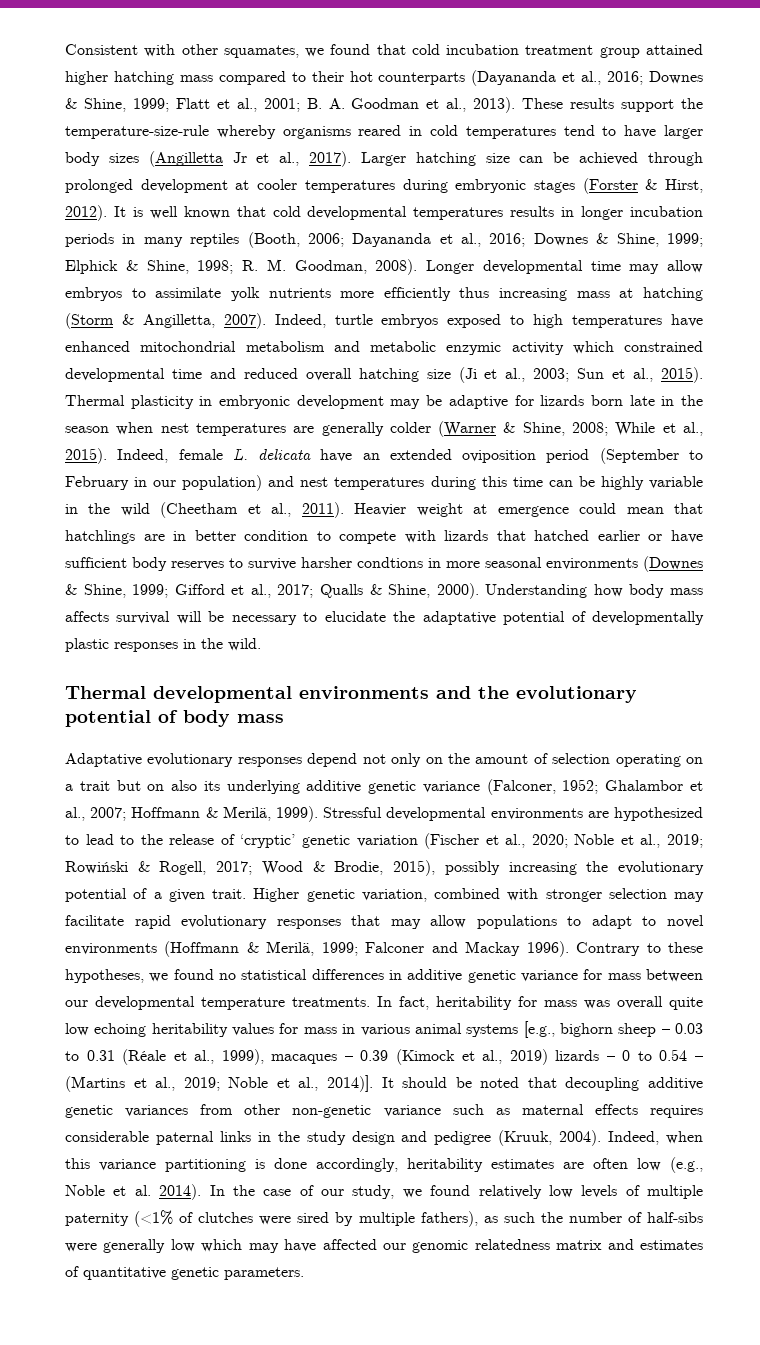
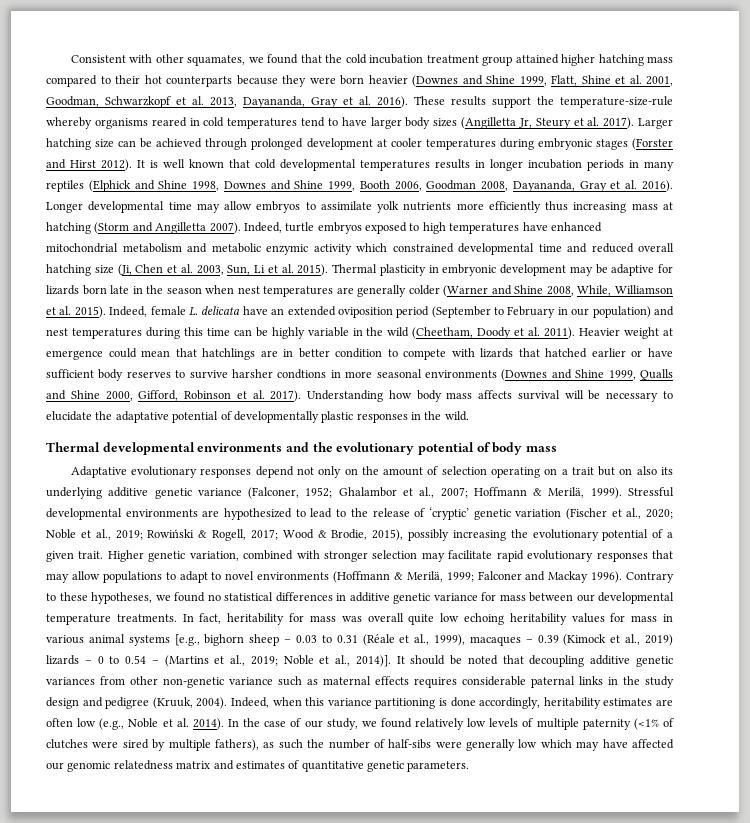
- Consistent with other squamates, we found that cold incubation treatment group attained higher hatching mass compared to their hot counterparts (Dayananda et al., 2016; Downes & Shine, 1999; Flatt et al., 2001; B. A. Goodman et al., 2013).
+ Consistent with other squamates, we found that the cold incubation treatment group attained higher hatching mass compared to their hot counterparts because they were born heavier (Downes and Shine 1999, Flatt, Shine et al. 2001, Goodman, Schwarzkopf et al. 2013, Dayananda, Gray et al. 2016).
- These results support the temperature-size-rule whereby organisms reared in cold temperatures tend to have larger body sizes (Angilletta Jr et al., 2017).
+ These results support the temperature-size-rule whereby organisms reared in cold temperatures tend to have larger body sizes (Angilletta Jr, Steury et al. 2017).
- Larger hatching size can be achieved through prolonged development at cooler temperatures during embryonic stages (Forster & Hirst, 2012).
+ Larger hatching size can be achieved through prolonged development at cooler temperatures during embryonic stages (Forster and Hirst 2012).
- It is well known that cold developmental temperatures results in longer incubation periods in many reptiles (Booth, 2006; Dayananda et al., 2016; Downes & Shine, 1999; Elphick & Shine, 1998; R. M. Goodman, 2008).
+ It is well known that cold developmental temperatures results in longer incubation periods in many reptiles (Elphick and Shine 1998, Downes and Shine 1999, Booth 2006, Goodman 2008, Dayananda, Gray et al. 2016).
- Longer developmental time may allow embryos to assimilate yolk nutrients more efficiently thus increasing mass at hatching (Storm & Angilletta, 2007).
+ Longer developmental time may allow embryos to assimilate yolk nutrients more efficiently thus increasing mass at hatching (Storm and Angilletta 2007).
- Indeed, turtle embryos exposed to high temperatures have enhanced mitochondrial metabolism and metabolic enzymic activity which constrained developmental time and reduced overall hatching size (Ji et al., 2003; Sun et al., 2015).
+ Indeed, turtle embryos exposed to high temperatures have enhanced mitochondrial metabolism and metabolic enzymic activity which constrained developmental time and reduced overall hatching size (Ji, Chen et al. 2003, Sun, Li et al. 2015).
- Thermal plasticity in embryonic development may be adaptive for lizards born late in the season when nest temperatures are generally colder (Warner & Shine, 2008; While et al., 2015).
+ Thermal plasticity in embryonic development may be adaptive for lizards born late in the season when nest temperatures are generally colder (Warner and Shine 2008, While, Williamson et al. 2015).
- Indeed, female L. delicata have an extended oviposition period (September to February in our population) and nest temperatures during this time can be highly variable in the wild (Cheetham et al., 2011).
+ Indeed, female L. delicata have an extended oviposition period (September to February in our population) and nest temperatures during this time can be highly variable in the wild (Cheetham, Doody et al. 2011).
- Heavier weight at emergence could mean that hatchlings are in better condition to compete with lizards that hatched earlier or have sufficient body reserves to survive harsher condtions in more seasonal environments (Downes & Shine, 1999; Gifford et al., 2017; Qualls & Shine, 2000).
+ Heavier weight at emergence could mean that hatchlings are in better condition to compete with lizards that hatched earlier or have sufficient body reserves to survive harsher condtions in more seasonal environments (Downes and Shine 1999, Qualls and Shine 2000, Gifford, Robinson et al. 2017).

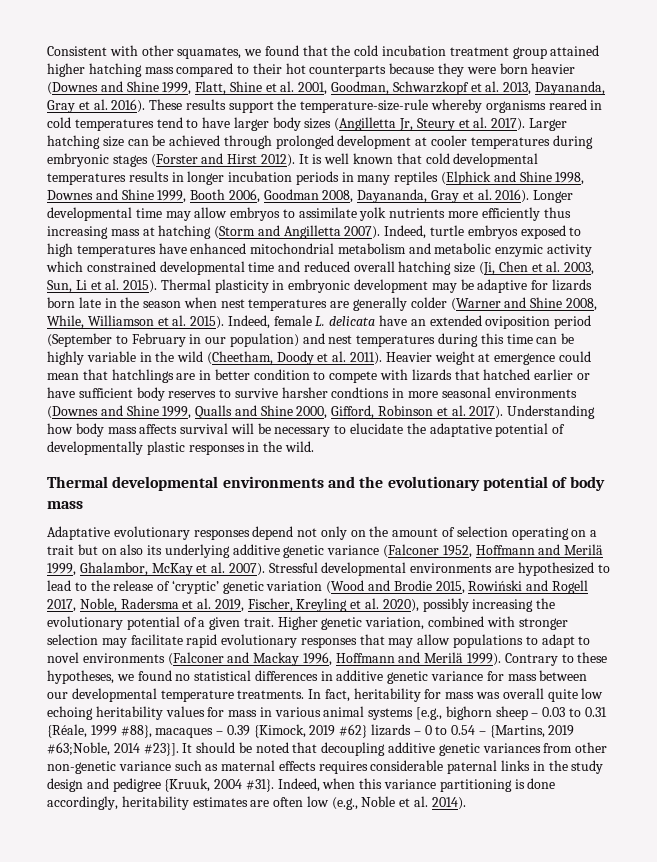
- Adaptative evolutionary responses depend not only on the amount of selection operating on a trait but on also its underlying additive genetic variance (Falconer, 1952; Ghalambor et al., 2007; Hoffmann & Merilä, 1999).
+ Adaptative evolutionary responses depend not only on the amount of selection operating on a trait but on also its underlying additive genetic variance (Falconer 1952, Hoffmann and Merilä 1999, Ghalambor, McKay et al. 2007).
- Stressful developmental environments are hypothesized to lead to the release of ‘cryptic’ genetic variation (Fischer et al., 2020; Noble et al., 2019; Rowiński & Rogell, 2017; Wood & Brodie, 2015), possibly increasing the evolutionary potential of a given trait.
+ Stressful developmental environments are hypothesized to lead to the release of ‘cryptic’ genetic variation (Wood and Brodie 2015, Rowiński and Rogell 2017, Noble, Radersma et al. 2019, Fischer, Kreyling et al. 2020), possibly increasing the evolutionary potential of a given trait.
- Higher genetic variation, combined with stronger selection may facilitate rapid evolutionary responses that may allow populations to adapt to novel environments (Hoffmann & Merilä, 1999; Falconer and Mackay 1996).
+ Higher genetic variation, combined with stronger selection may facilitate rapid evolutionary responses that may allow populations to adapt to novel environments (Falconer and Mackay 1996, Hoffmann and Merilä 1999).
- In fact, heritability for mass was overall quite low echoing heritability values for mass in various animal systems [e.g., bighorn sheep – 0.03 to 0.31 (Réale et al., 1999), macaques – 0.39 (Kimock et al., 2019) lizards – 0 to 0.54 – (Martins et al., 2019; Noble et al., 2014)].
+ In fact, heritability for mass was overall quite low echoing heritability values for mass in various animal systems [e.g., bighorn sheep – 0.03 to 0.31 {Réale, 1999 #88}, macaques – 0.39 {Kimock, 2019 #62} lizards – 0 to 0.54 – {Martins, 2019 #63;Noble, 2014 #23}].
- It should be noted that decoupling additive genetic variances from other non-genetic variance such as maternal effects requires considerable paternal links in the study design and pedigree (Kruuk, 2004).
+ It should be noted that decoupling additive genetic variances from other non-genetic variance such as maternal effects requires considerable paternal links in the study design and pedigree {Kruuk, 2004 #31}.
- In the case of our study, we found relatively low levels of multiple paternity (<1% of clutches were sired by multiple fathers), as such the number of half-sibs were generally low which may have affected our genomic relatedness matrix and estimates of quantitative genetic parameters.

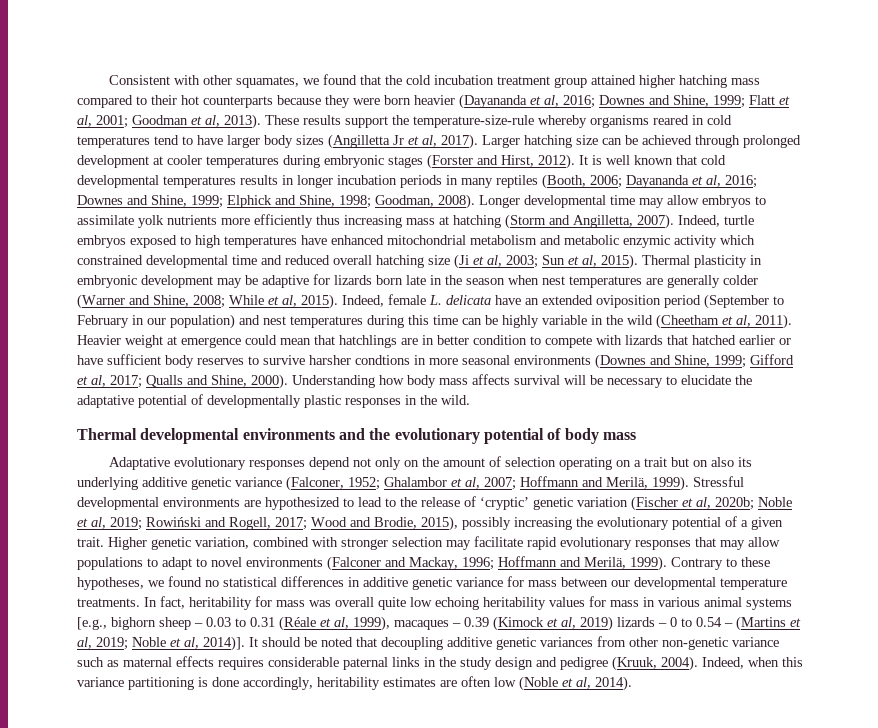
- Consistent with other squamates, we found that the cold incubation treatment group attained higher hatching mass compared to their hot counterparts because they were born heavier (Downes and Shine 1999, Flatt, Shine et al. 2001, Goodman, Schwarzkopf et al. 2013, Dayananda, Gray et al. 2016).
+ Consistent with other squamates, we found that the cold incubation treatment group attained higher hatching mass compared to their hot counterparts because they were born heavier (Dayananda et al, 2016; Downes and Shine, 1999; Flatt et al, 2001; Goodman et al, 2013).
- These results support the temperature-size-rule whereby organisms reared in cold temperatures tend to have larger body sizes (Angilletta Jr, Steury et al. 2017).
+ These results support the temperature-size-rule whereby organisms reared in cold temperatures tend to have larger body sizes (Angilletta Jr et al, 2017).
- Larger hatching size can be achieved through prolonged development at cooler temperatures during embryonic stages (Forster and Hirst 2012).
+ Larger hatching size can be achieved through prolonged development at cooler temperatures during embryonic stages (Forster and Hirst, 2012).
- It is well known that cold developmental temperatures results in longer incubation periods in many reptiles (Elphick and Shine 1998, Downes and Shine 1999, Booth 2006, Goodman 2008, Dayananda, Gray et al. 2016).
+ It is well known that cold developmental temperatures results in longer incubation periods in many reptiles (Booth, 2006; Dayananda et al, 2016; Downes and Shine, 1999; Elphick and Shine, 1998; Goodman, 2008).
- Longer developmental time may allow embryos to assimilate yolk nutrients more efficiently thus increasing mass at hatching (Storm and Angilletta 2007).
+ Longer developmental time may allow embryos to assimilate yolk nutrients more efficiently thus increasing mass at hatching (Storm and Angilletta, 2007).
- Indeed, turtle embryos exposed to high temperatures have enhanced mitochondrial metabolism and metabolic enzymic activity which constrained developmental time and reduced overall hatching size (Ji, Chen et al. 2003, Sun, Li et al. 2015).
+ Indeed, turtle embryos exposed to high temperatures have enhanced mitochondrial metabolism and metabolic enzymic activity which constrained developmental time and reduced overall hatching size (Ji et al, 2003; Sun et al, 2015).
- Thermal plasticity in embryonic development may be adaptive for lizards born late in the season when nest temperatures are generally colder (Warner and Shine 2008, While, Williamson et al. 2015).
+ Thermal plasticity in embryonic development may be adaptive for lizards born late in the season when nest temperatures are generally colder (Warner and Shine, 2008; While et al, 2015).
- Indeed, female L. delicata have an extended oviposition period (September to February in our population) and nest temperatures during this time can be highly variable in the wild (Cheetham, Doody et al. 2011).
+ Indeed, female L. delicata have an extended oviposition period (September to February in our population) and nest temperatures during this time can be highly variable in the wild (Cheetham et al, 2011).
- Heavier weight at emergence could mean that hatchlings are in better condition to compete with lizards that hatched earlier or have sufficient body reserves to survive harsher condtions in more seasonal environments (Downes and Shine 1999, Qualls and Shine 2000, Gifford, Robinson et al. 2017).
+ Heavier weight at emergence could mean that hatchlings are in better condition to compete with lizards that hatched earlier or have sufficient body reserves to survive harsher condtions in more seasonal environments (Downes and Shine, 1999; Gifford et al, 2017; Qualls and Shine, 2000).
- Adaptative evolutionary responses depend not only on the amount of selection operating on a trait but on also its underlying additive genetic variance (Falconer 1952, Hoffmann and Merilä 1999, Ghalambor, McKay et al. 2007).
+ Adaptative evolutionary responses depend not only on the amount of selection operating on a trait but on also its underlying additive genetic variance (Falconer, 1952; Ghalambor et al, 2007; Hoffmann and Merilä, 1999).
- Stressful developmental environments are hypothesized to lead to the release of ‘cryptic’ genetic variation (Wood and Brodie 2015, Rowiński and Rogell 2017, Noble, Radersma et al. 2019, Fischer, Kreyling et al. 2020), possibly increasing the evolutionary potential of a given trait.
+ Stressful developmental environments are hypothesized to lead to the release of ‘cryptic’ genetic variation (Fischer et al, 2020b; Noble et al, 2019; Rowiński and Rogell, 2017; Wood and Brodie, 2015), possibly increasing the evolutionary potential of a given trait.
- Higher genetic variation, combined with stronger selection may facilitate rapid evolutionary responses that may allow populations to adapt to novel environments (Falconer and Mackay 1996, Hoffmann and Merilä 1999).
+ Higher genetic variation, combined with stronger selection may facilitate rapid evolutionary responses that may allow populations to adapt to novel environments (Falconer and Mackay, 1996; Hoffmann and Merilä, 1999).
- In fact, heritability for mass was overall quite low echoing heritability values for mass in various animal systems [e.g., bighorn sheep – 0.03 to 0.31 {Réale, 1999 #88}, macaques – 0.39 {Kimock, 2019 #62} lizards – 0 to 0.54 – {Martins, 2019 #63;Noble, 2014 #23}].
+ In fact, heritability for mass was overall quite low echoing heritability values for mass in various animal systems [e.g., bighorn sheep – 0.03 to 0.31 (Réale et al, 1999), macaques – 0.39 (Kimock et al, 2019) lizards – 0 to 0.54 – (Martins et al, 2019; Noble et al, 2014)].
- It should be noted that decoupling additive genetic variances from other non-genetic variance such as maternal effects requires considerable paternal links in the study design and pedigree {Kruuk, 2004 #31}.
+ It should be noted that decoupling additive genetic variances from other non-genetic variance such as maternal effects requires considerable paternal links in the study design and pedigree (Kruuk, 2004).
- Indeed, when this variance partitioning is done accordingly, heritability estimates are often low (e.g., Noble et al. 2014).
+ Indeed, when this variance partitioning is done accordingly, heritability estimates are often low (Noble et al, 2014).

